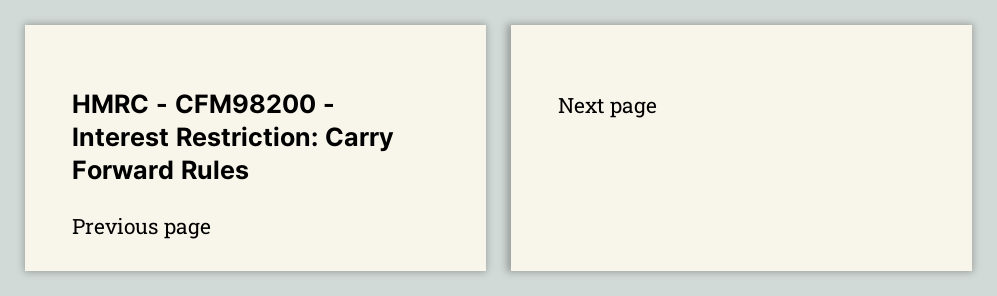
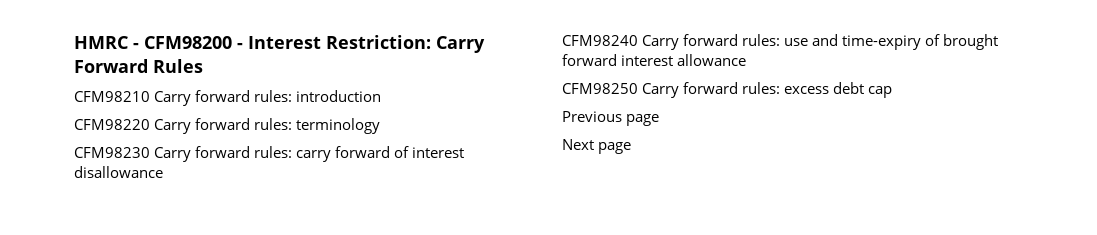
+ CFM98210 Carry forward rules: introduction
+ CFM98220 Carry forward rules: terminology
+ CFM98230 Carry forward rules: carry forward of interest disallowance
+ CFM98240 Carry forward rules: use and time-expiry of brought forward interest allowance
+ CFM98250 Carry forward rules: excess debt cap

